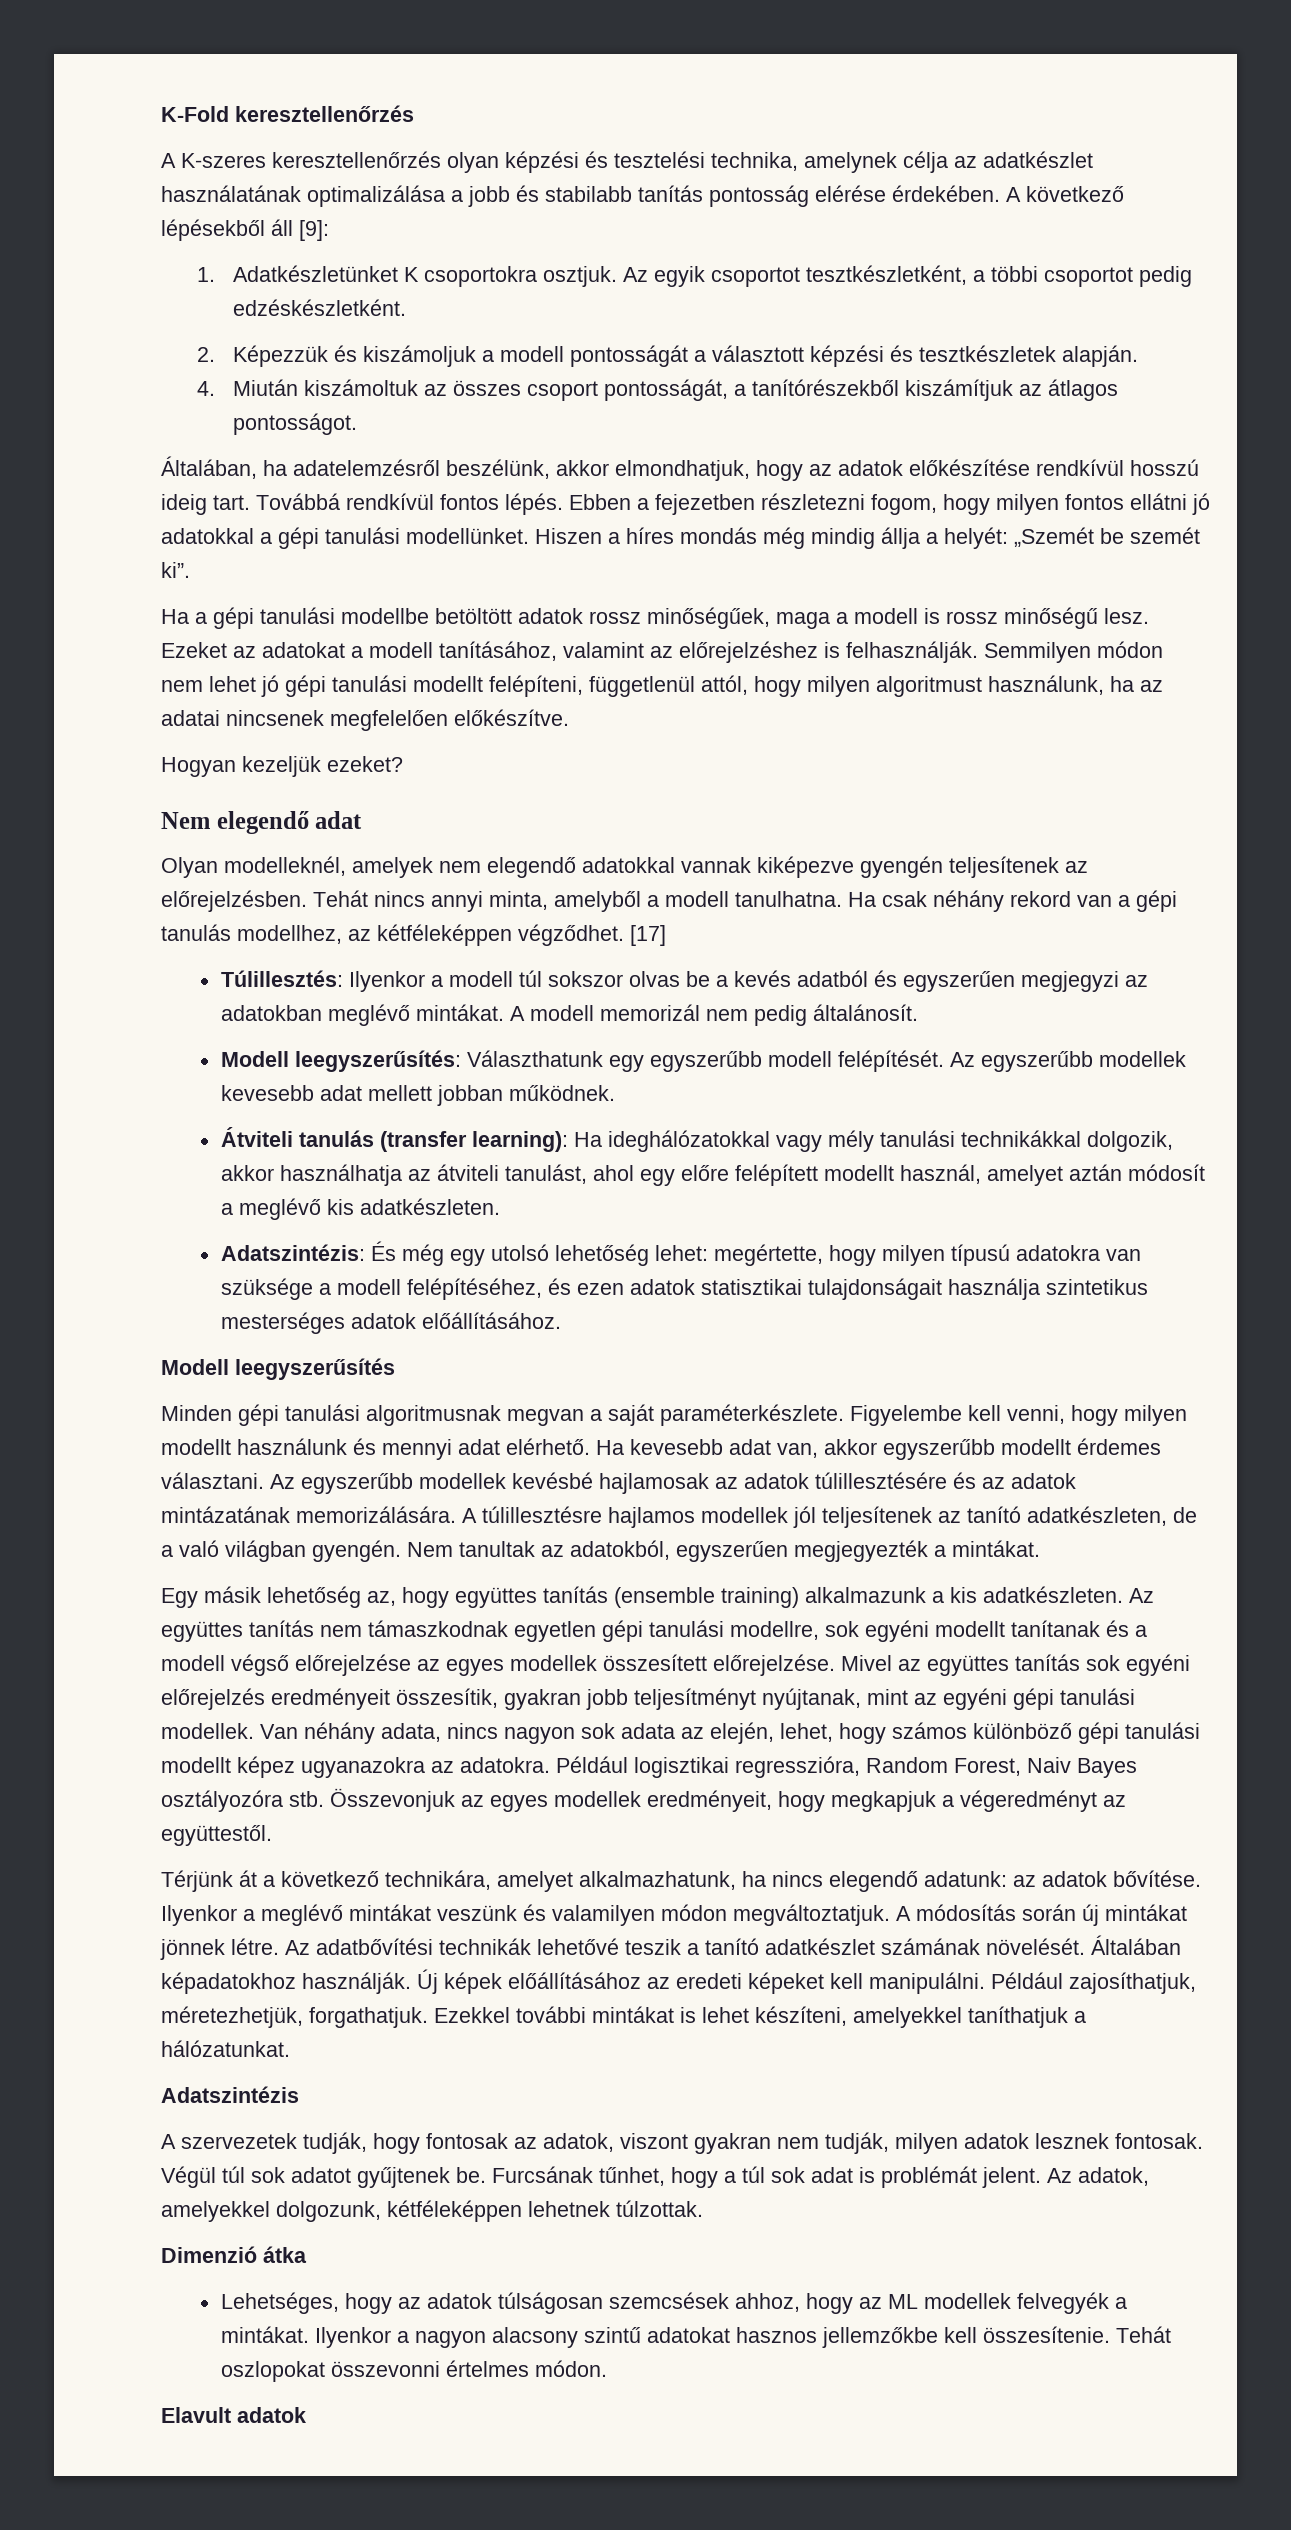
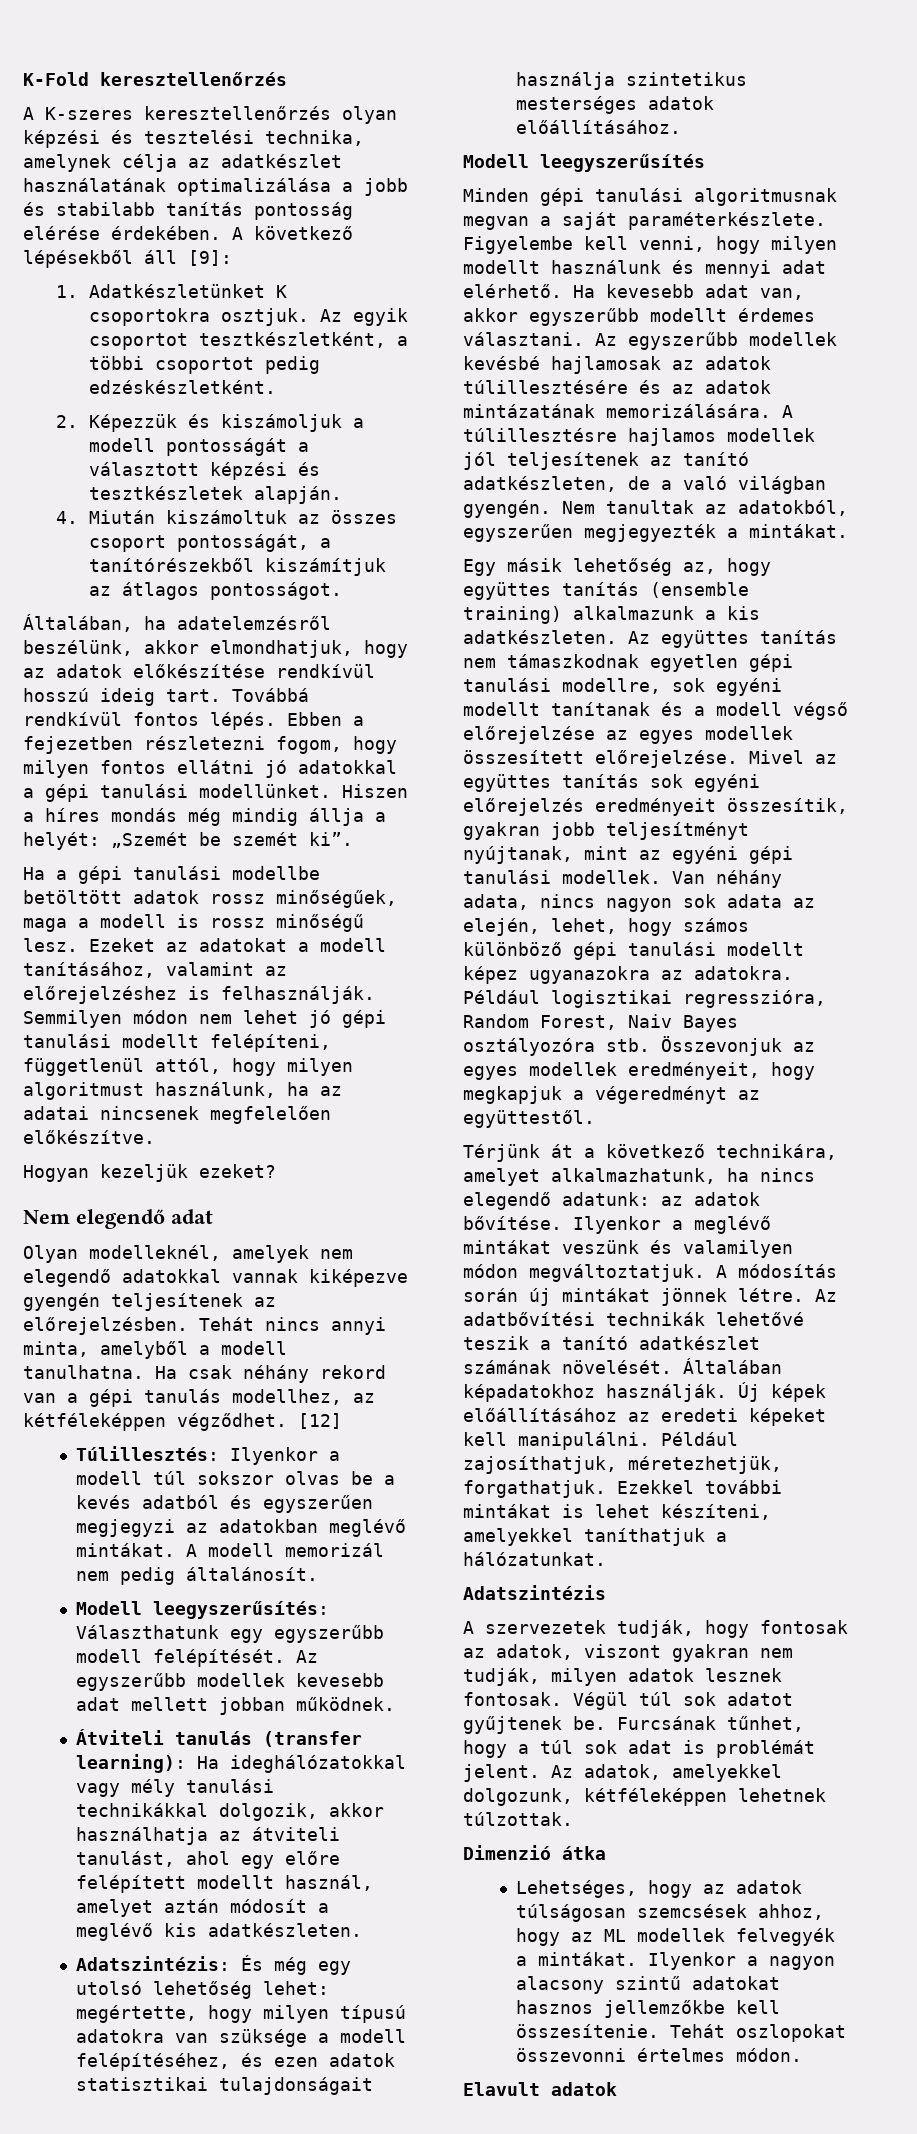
- [17]
+ [12]

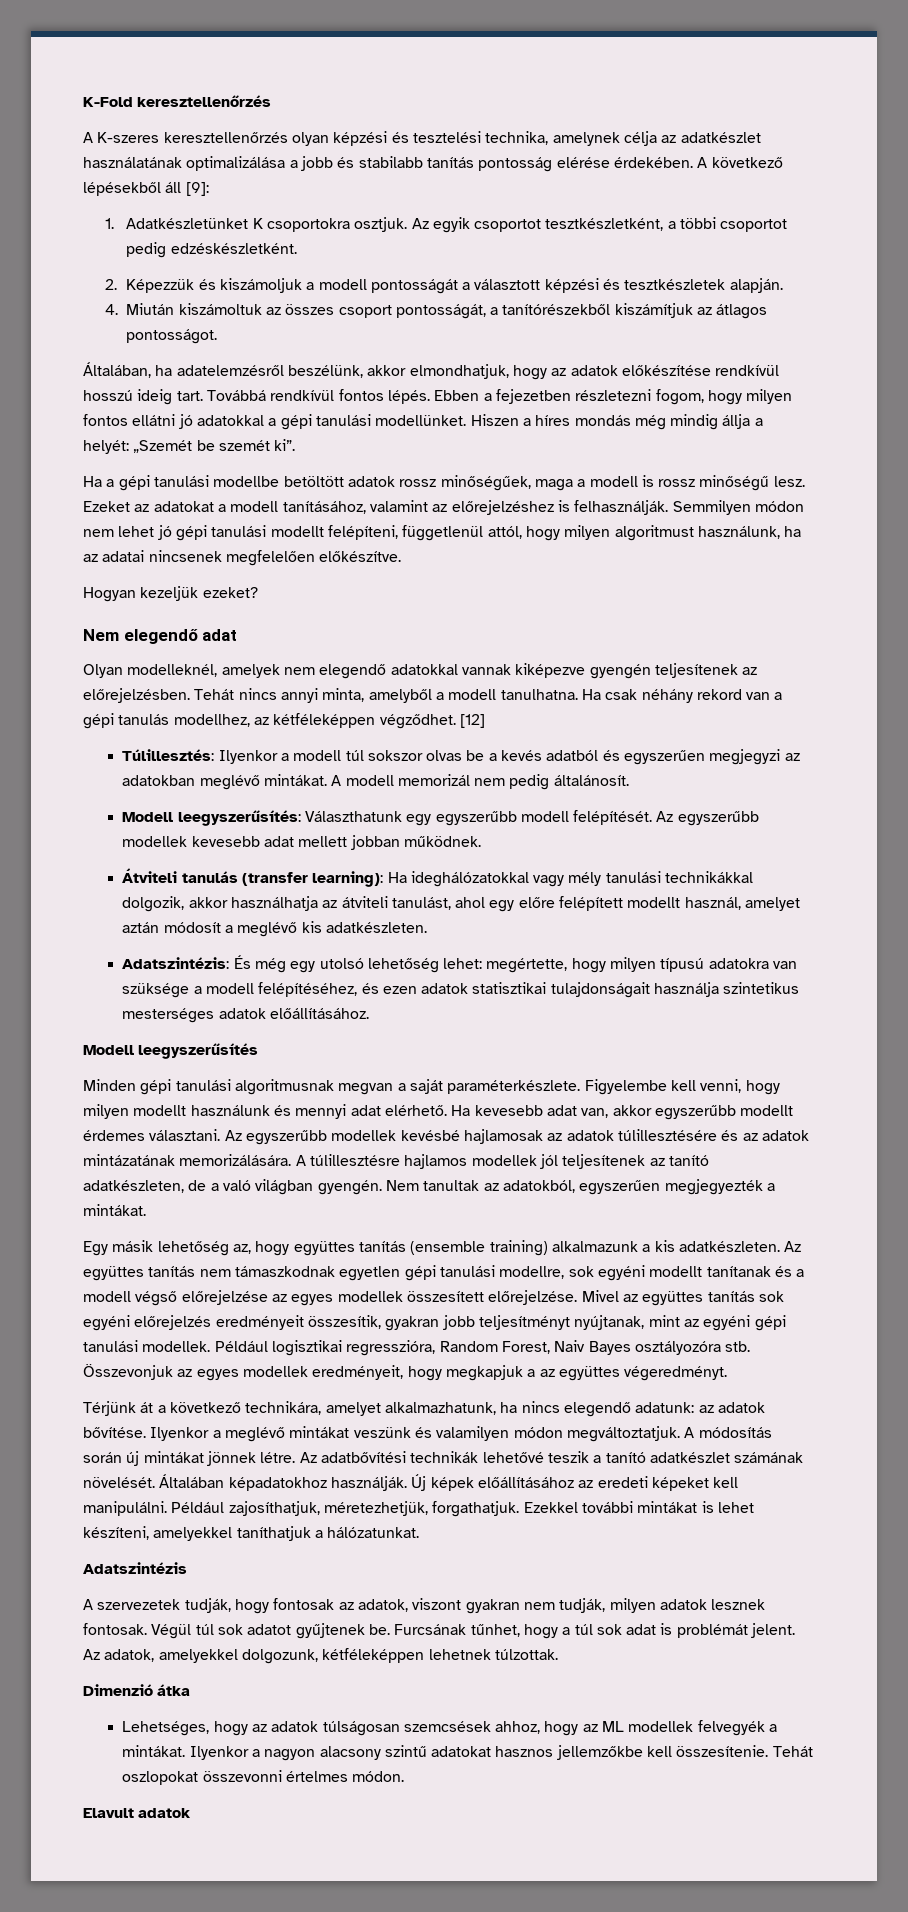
- Van néhány adata, nincs nagyon sok adata az elején, lehet, hogy számos különböző gépi tanulási modellt képez ugyanazokra az adatokra.
- Összevonjuk az egyes modellek eredményeit, hogy megkapjuk a végeredményt az együttestől.
+ Összevonjuk az egyes modellek eredményeit, hogy megkapjuk a az együttes végeredményt.

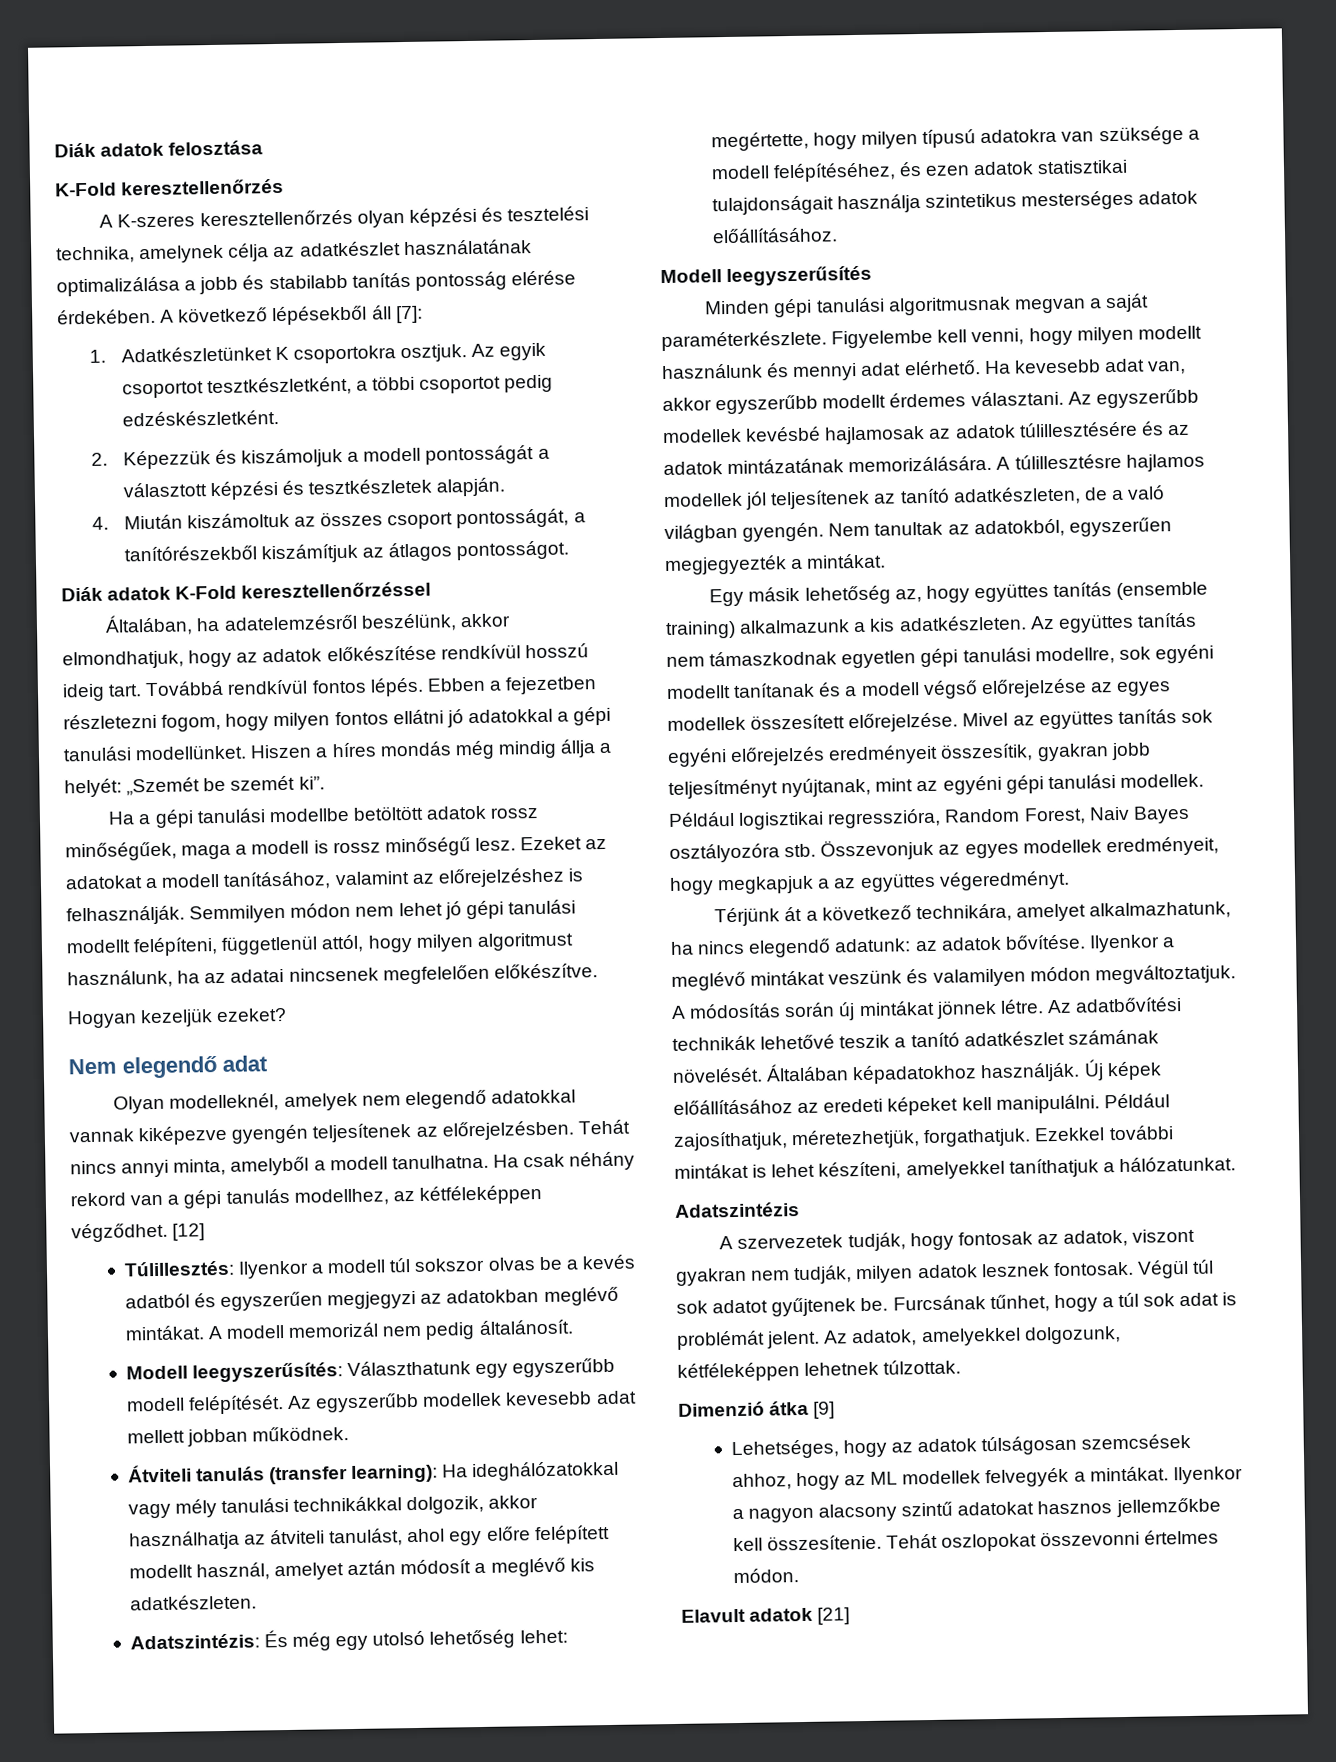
+ Diák adatok felosztása
- A következő lépésekből áll [9]:
+ A következő lépésekből áll [7]:
+ Diák adatok K-Fold keresztellenőrzéssel
- Dimenzió átka
+ Dimenzió átka [9]
- Elavult adatok
+ Elavult adatok [21]

